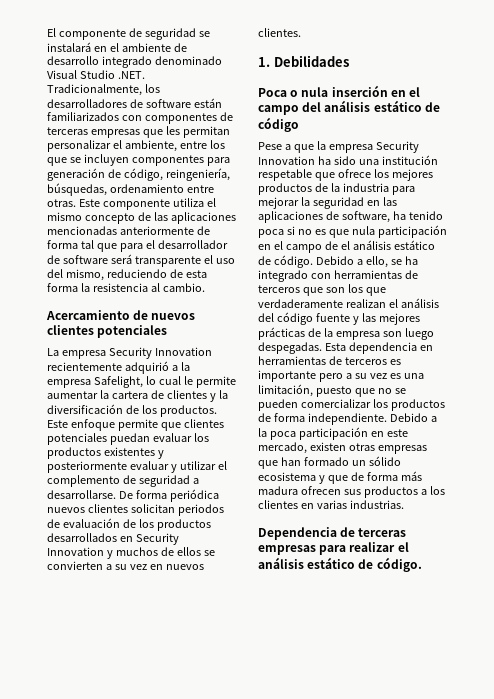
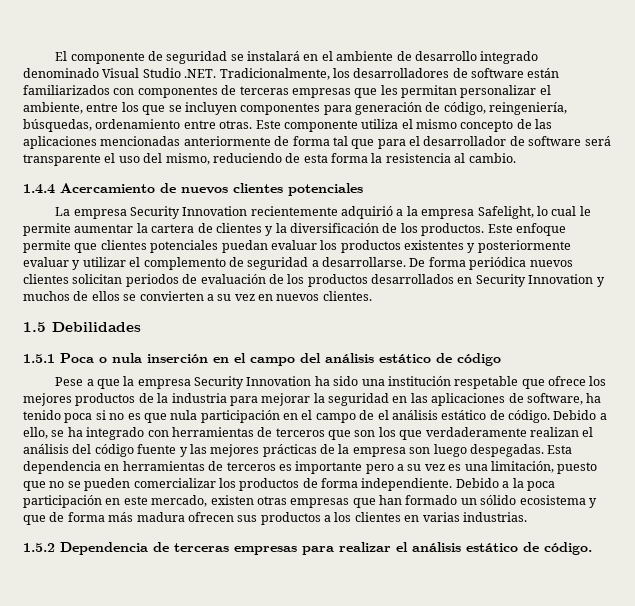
- Acercamiento de nuevos clientes potenciales
+ 1.4.4 Acercamiento de nuevos clientes potenciales
- 1. Debilidades
+ 1.5 Debilidades
- Poca o nula inserción en el campo del análisis estático de código
+ 1.5.1 Poca o nula inserción en el campo del análisis estático de código
- Dependencia de terceras empresas para realizar el análisis estático de código.
+ 1.5.2 Dependencia de terceras empresas para realizar el análisis estático de código.

